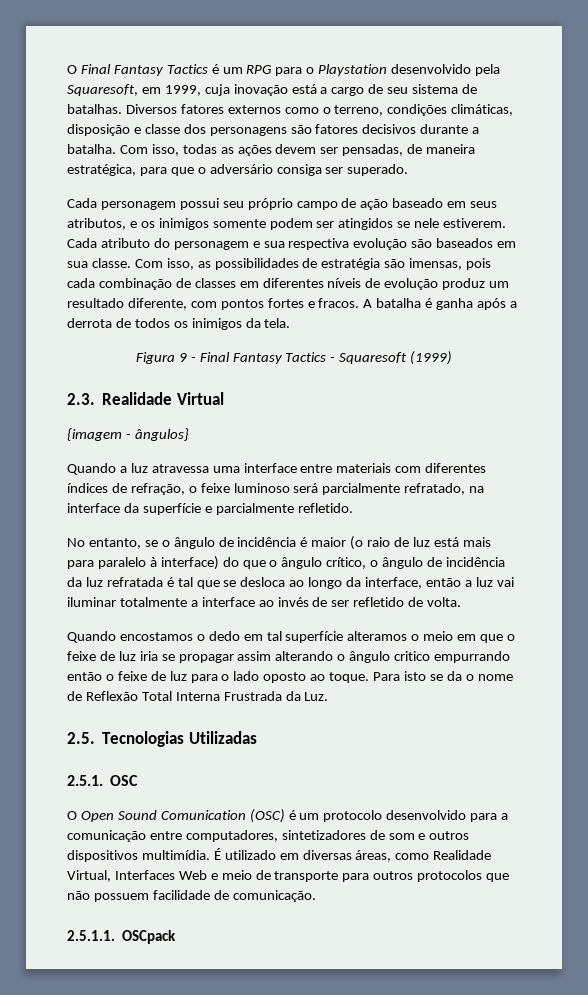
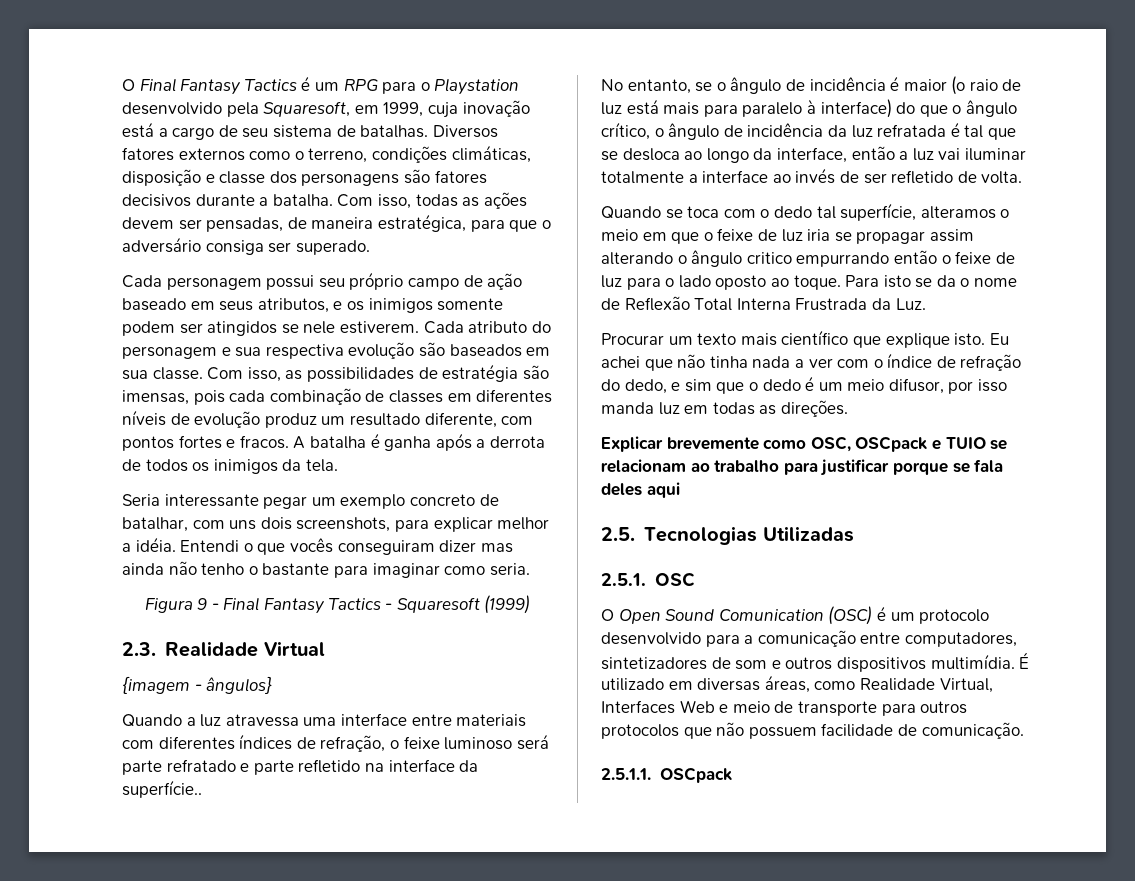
+ Seria interessante pegar um exemplo concreto de batalhar, com uns dois screenshots, para explicar melhor a idéia. Entendi o que vocês conseguiram dizer mas ainda não tenho o bastante para imaginar como seria.
- Quando a luz atravessa uma interface entre materiais com diferentes índices de refração, o feixe luminoso será parcialmente refratado, na interface da superfície e parcialmente refletido.
+ Quando a luz atravessa uma interface entre materiais com diferentes índices de refração, o feixe luminoso será parte refratado e parte refletido na interface da superfície..
- Quando encostamos o dedo em tal superfície alteramos o meio em que o feixe de luz iria se propagar assim alterando o ângulo critico empurrando então o feixe de luz para o lado oposto ao toque.
+ Quando se toca com o dedo tal superfície, alteramos o meio em que o feixe de luz iria se propagar assim alterando o ângulo critico empurrando então o feixe de luz para o lado oposto ao toque.
+ Procurar um texto mais científico que explique isto. Eu achei que não tinha nada a ver com o índice de refração do dedo, e sim que o dedo é um meio difusor, por isso manda luz em todas as direções.
+ Explicar brevemente como OSC, OSCpack e TUIO se relacionam ao trabalho para justificar porque se fala deles aqui

